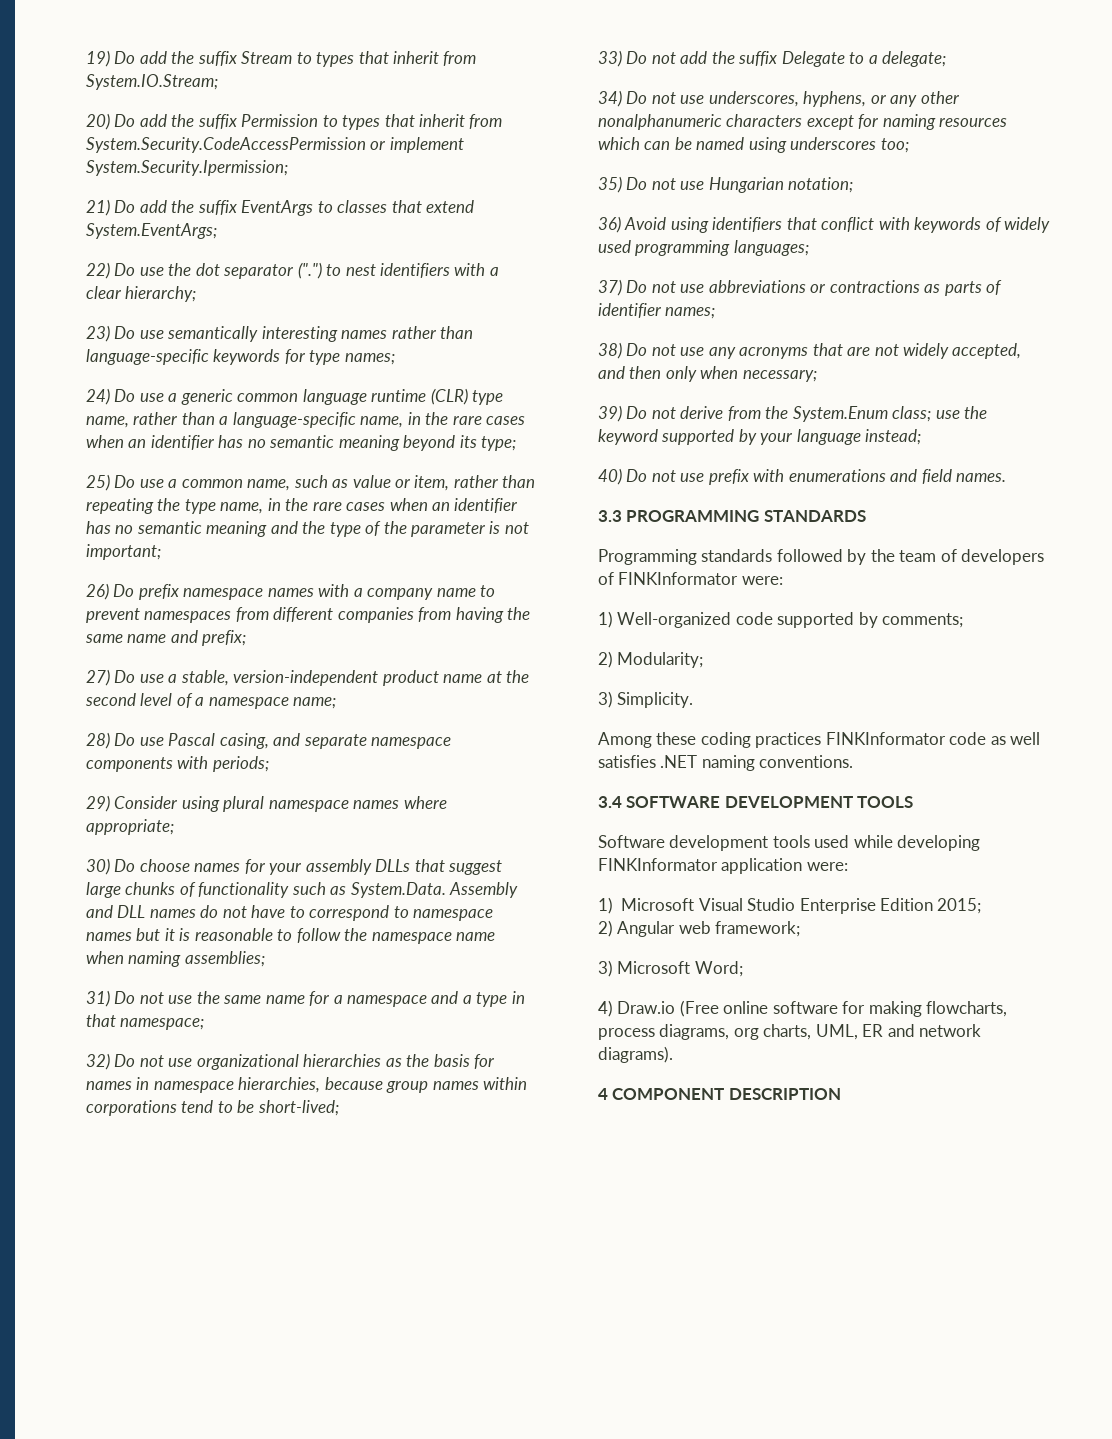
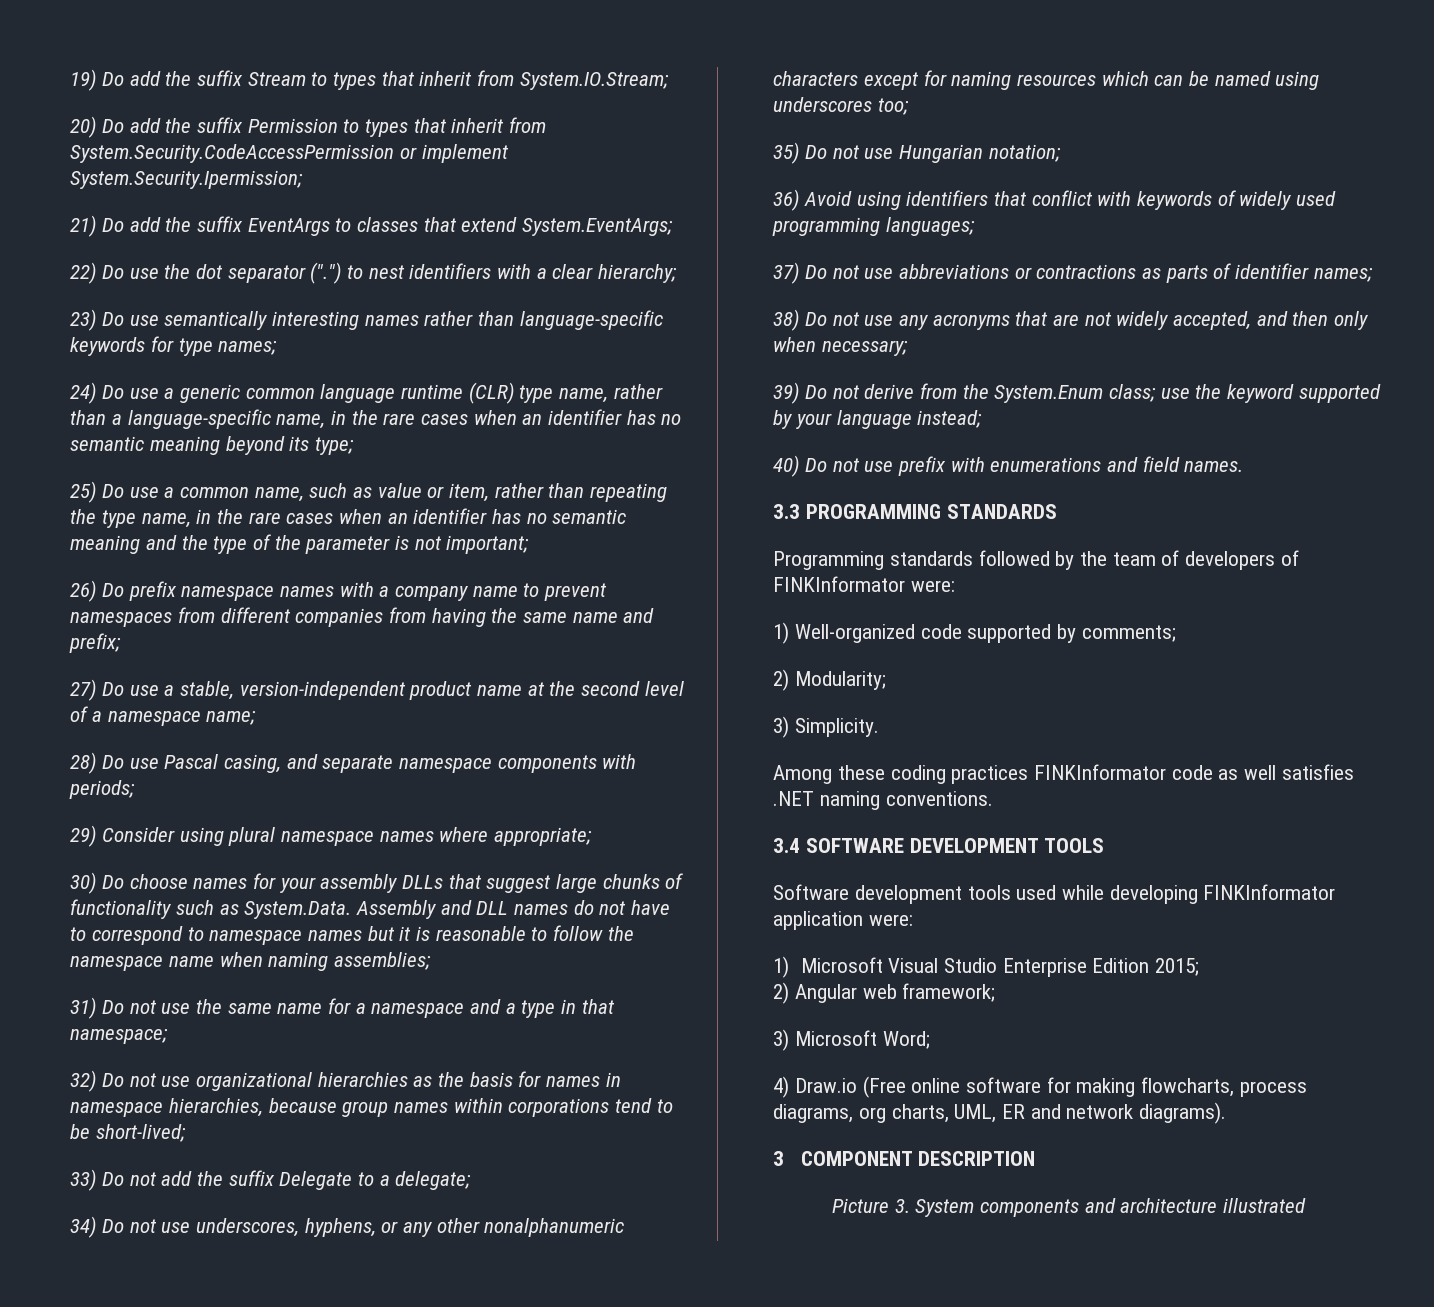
- 4 COMPONENT DESCRIPTION
+ 3 COMPONENT DESCRIPTION
+ Picture 3. System components and architecture illustrated

